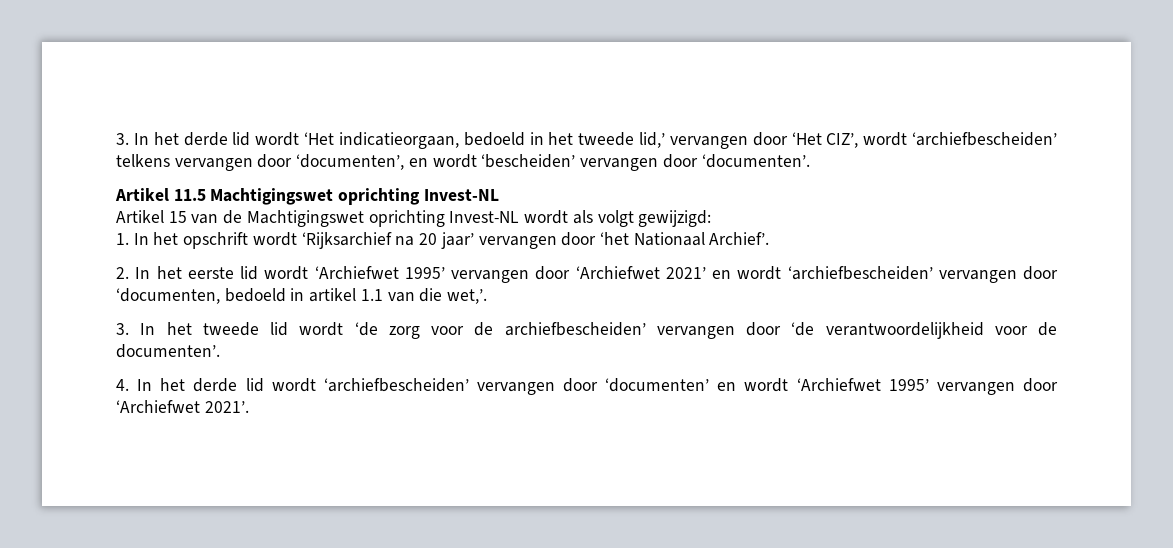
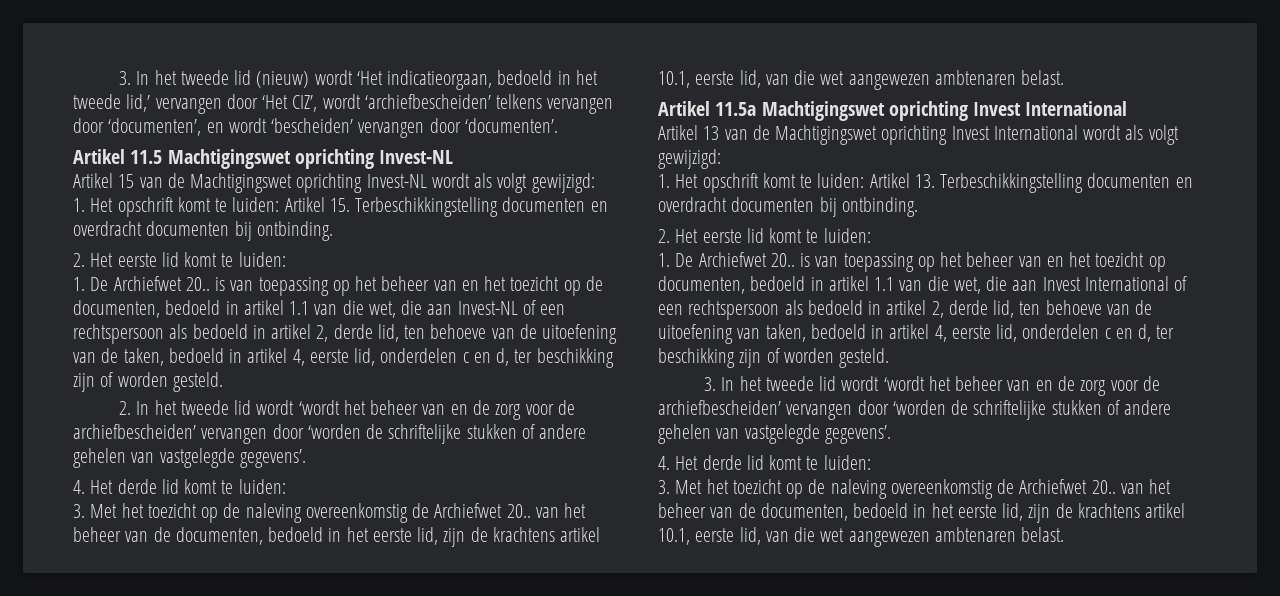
- 3. In het derde lid wordt ‘Het indicatieorgaan, bedoeld in het tweede lid,’ vervangen door ‘Het CIZ’, wordt ‘archiefbescheiden’ telkens vervangen door ‘documenten’, en wordt ‘bescheiden’ vervangen door ‘documenten’.
+ 3. In het tweede lid (nieuw) wordt ‘Het indicatieorgaan, bedoeld in het tweede lid,’ vervangen door ‘Het CIZ’, wordt ‘archiefbescheiden’ telkens vervangen door ‘documenten’, en wordt ‘bescheiden’ vervangen door ‘documenten’.
- 1. In het opschrift wordt ‘Rijksarchief na 20 jaar’ vervangen door ‘het Nationaal Archief’.
- 2. In het eerste lid wordt ‘Archiefwet 1995’ vervangen door ‘Archiefwet 2021’ en wordt ‘archiefbescheiden’ vervangen door ‘documenten, bedoeld in artikel 1.1 van die wet,’.
+ 1. Het opschrift komt te luiden: Artikel 15. Terbeschikkingstelling documenten en overdracht documenten bij ontbinding.
+ 2. Het eerste lid komt te luiden:
+ 1. De Archiefwet 20.. is van toepassing op het beheer van en het toezicht op de documenten, bedoeld in artikel 1.1 van die wet, die aan Invest-NL of een rechtspersoon als bedoeld in artikel 2, derde lid, ten behoeve van de uitoefening van de taken, bedoeld in artikel 4, eerste lid, onderdelen c en d, ter beschikking zijn of worden gesteld.
+ 2. In het tweede lid wordt ‘wordt het beheer van en de zorg voor de archiefbescheiden’ vervangen door ‘worden de schriftelijke stukken of andere gehelen van vastgelegde gegevens’.
+ 4. Het derde lid komt te luiden:
+ 3. Met het toezicht op de naleving overeenkomstig de Archiefwet 20.. van het beheer van de documenten, bedoeld in het eerste lid, zijn de krachtens artikel 10.1, eerste lid, van die wet aangewezen ambtenaren belast.
+ Artikel 11.5a Machtigingswet oprichting Invest International
+ Artikel 13 van de Machtigingswet oprichting Invest International wordt als volgt gewijzigd:
+ 1. Het opschrift komt te luiden: Artikel 13. Terbeschikkingstelling documenten en overdracht documenten bij ontbinding.
+ 2. Het eerste lid komt te luiden:
+ 1. De Archiefwet 20.. is van toepassing op het beheer van en het toezicht op documenten, bedoeld in artikel 1.1 van die wet, die aan Invest International of een rechtspersoon als bedoeld in artikel 2, derde lid, ten behoeve van de uitoefening van taken, bedoeld in artikel 4, eerste lid, onderdelen c en d, ter beschikking zijn of worden gesteld.
- 3. In het tweede lid wordt ‘de zorg voor de archiefbescheiden’ vervangen door ‘de verantwoordelijkheid voor de documenten’.
- 4. In het derde lid wordt ‘archiefbescheiden’ vervangen door ‘documenten’ en wordt ‘Archiefwet 1995’ vervangen door ‘Archiefwet 2021’.
+ 3. In het tweede lid wordt ‘wordt het beheer van en de zorg voor de archiefbescheiden’ vervangen door ‘worden de schriftelijke stukken of andere gehelen van vastgelegde gegevens’.
+ 4. Het derde lid komt te luiden:
+ 3. Met het toezicht op de naleving overeenkomstig de Archiefwet 20.. van het beheer van de documenten, bedoeld in het eerste lid, zijn de krachtens artikel 10.1, eerste lid, van die wet aangewezen ambtenaren belast.

